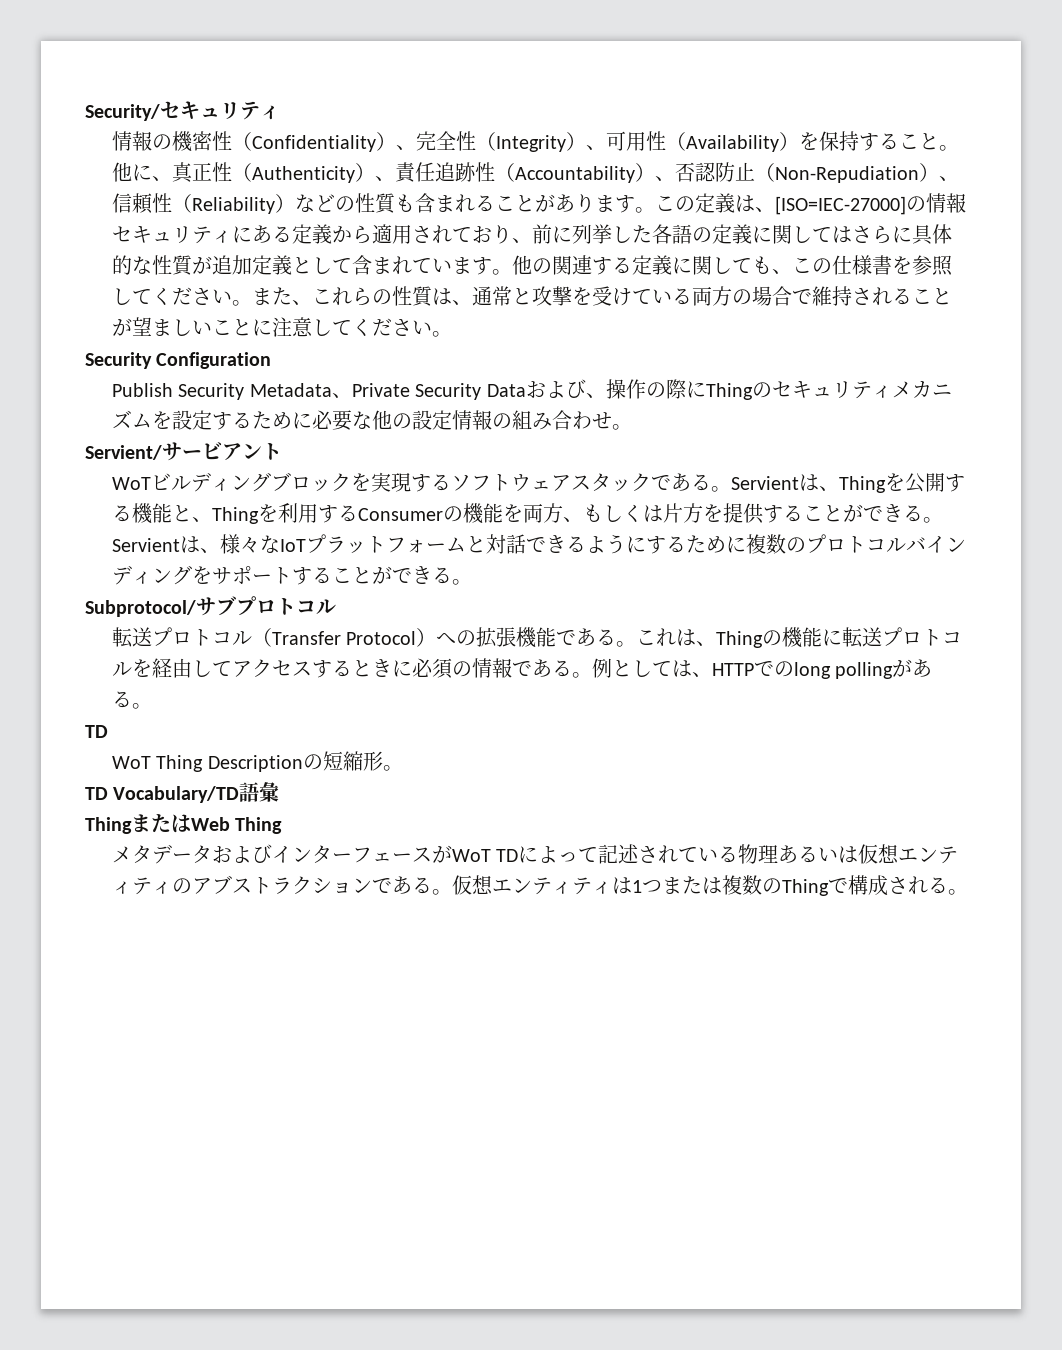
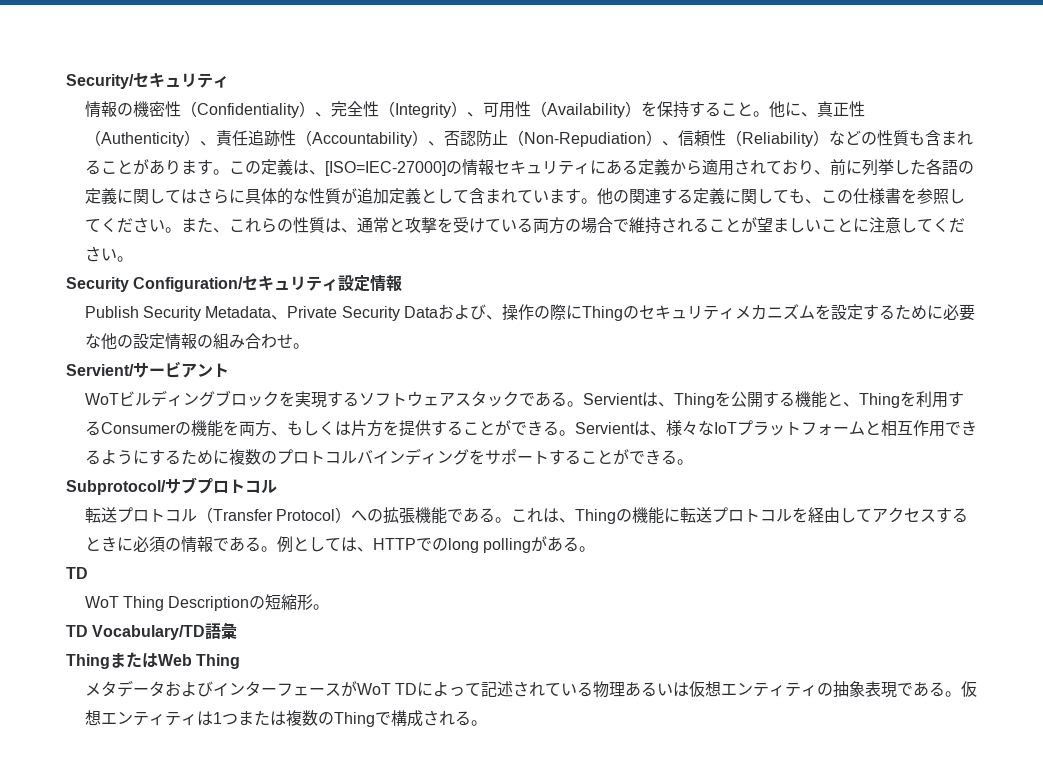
- Security Configuration
+ Security Configuration/セキュリティ設定情報
- Servientは、様々なIoTプラットフォームと対話できるようにするために複数のプロトコルバインディングをサポートすることができる。
+ Servientは、様々なIoTプラットフォームと相互作用できるようにするために複数のプロトコルバインディングをサポートすることができる。
- メタデータおよびインターフェースがWoT TDによって記述されている物理あるいは仮想エンティティのアブストラクションである。
+ メタデータおよびインターフェースがWoT TDによって記述されている物理あるいは仮想エンティティの抽象表現である。

